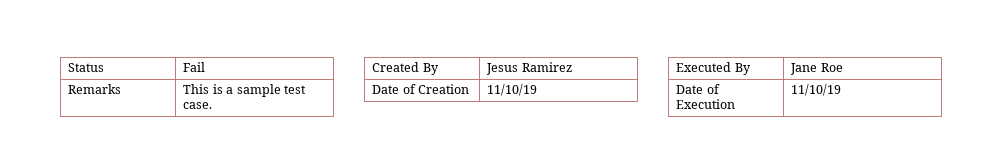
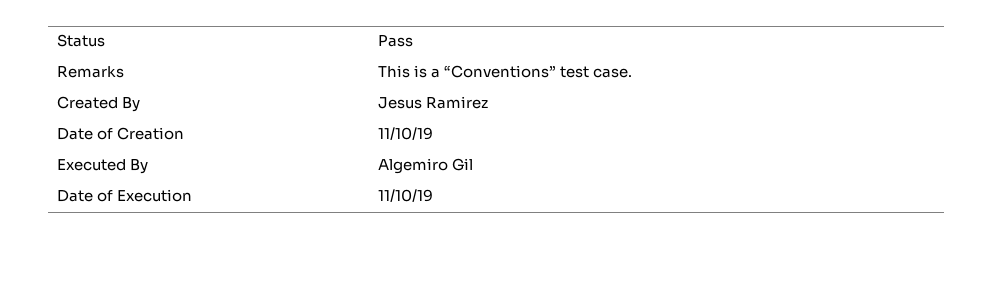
- Status | Fail
+ Status | Pass
- Remarks | This is a sample test case.
+ Remarks | This is a “Conventions” test case.
- Executed By | Jane Roe
+ Executed By | Algemiro Gil

